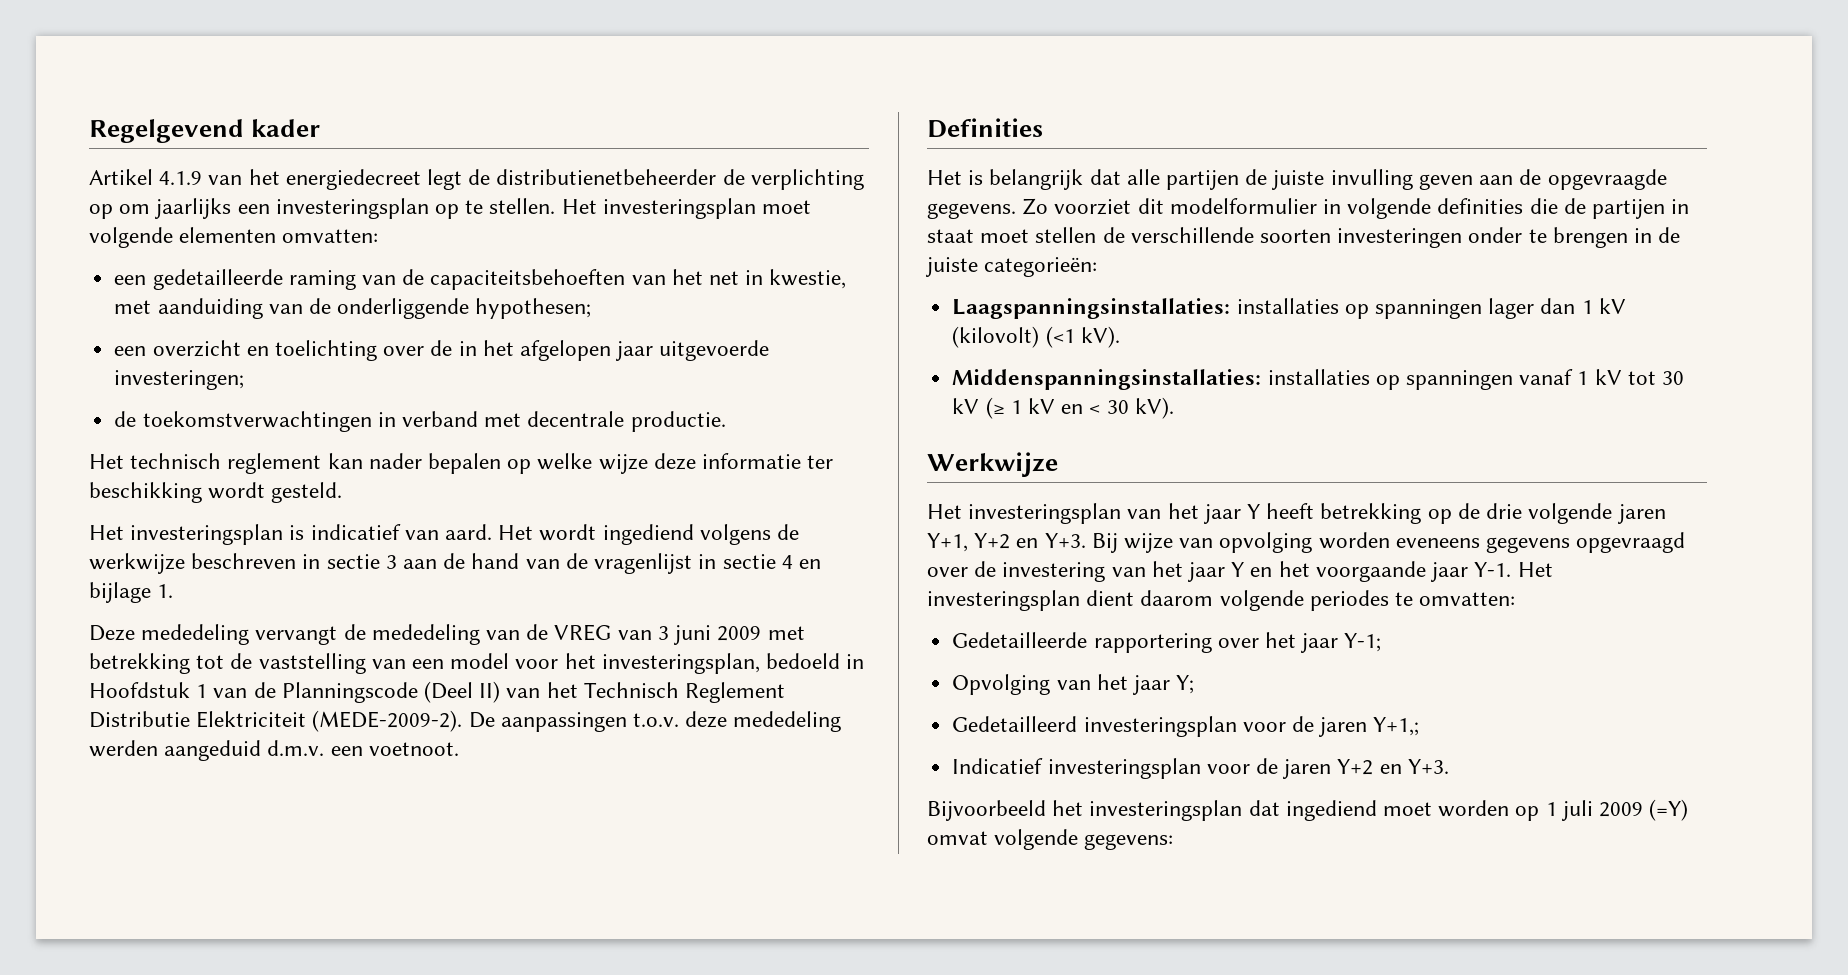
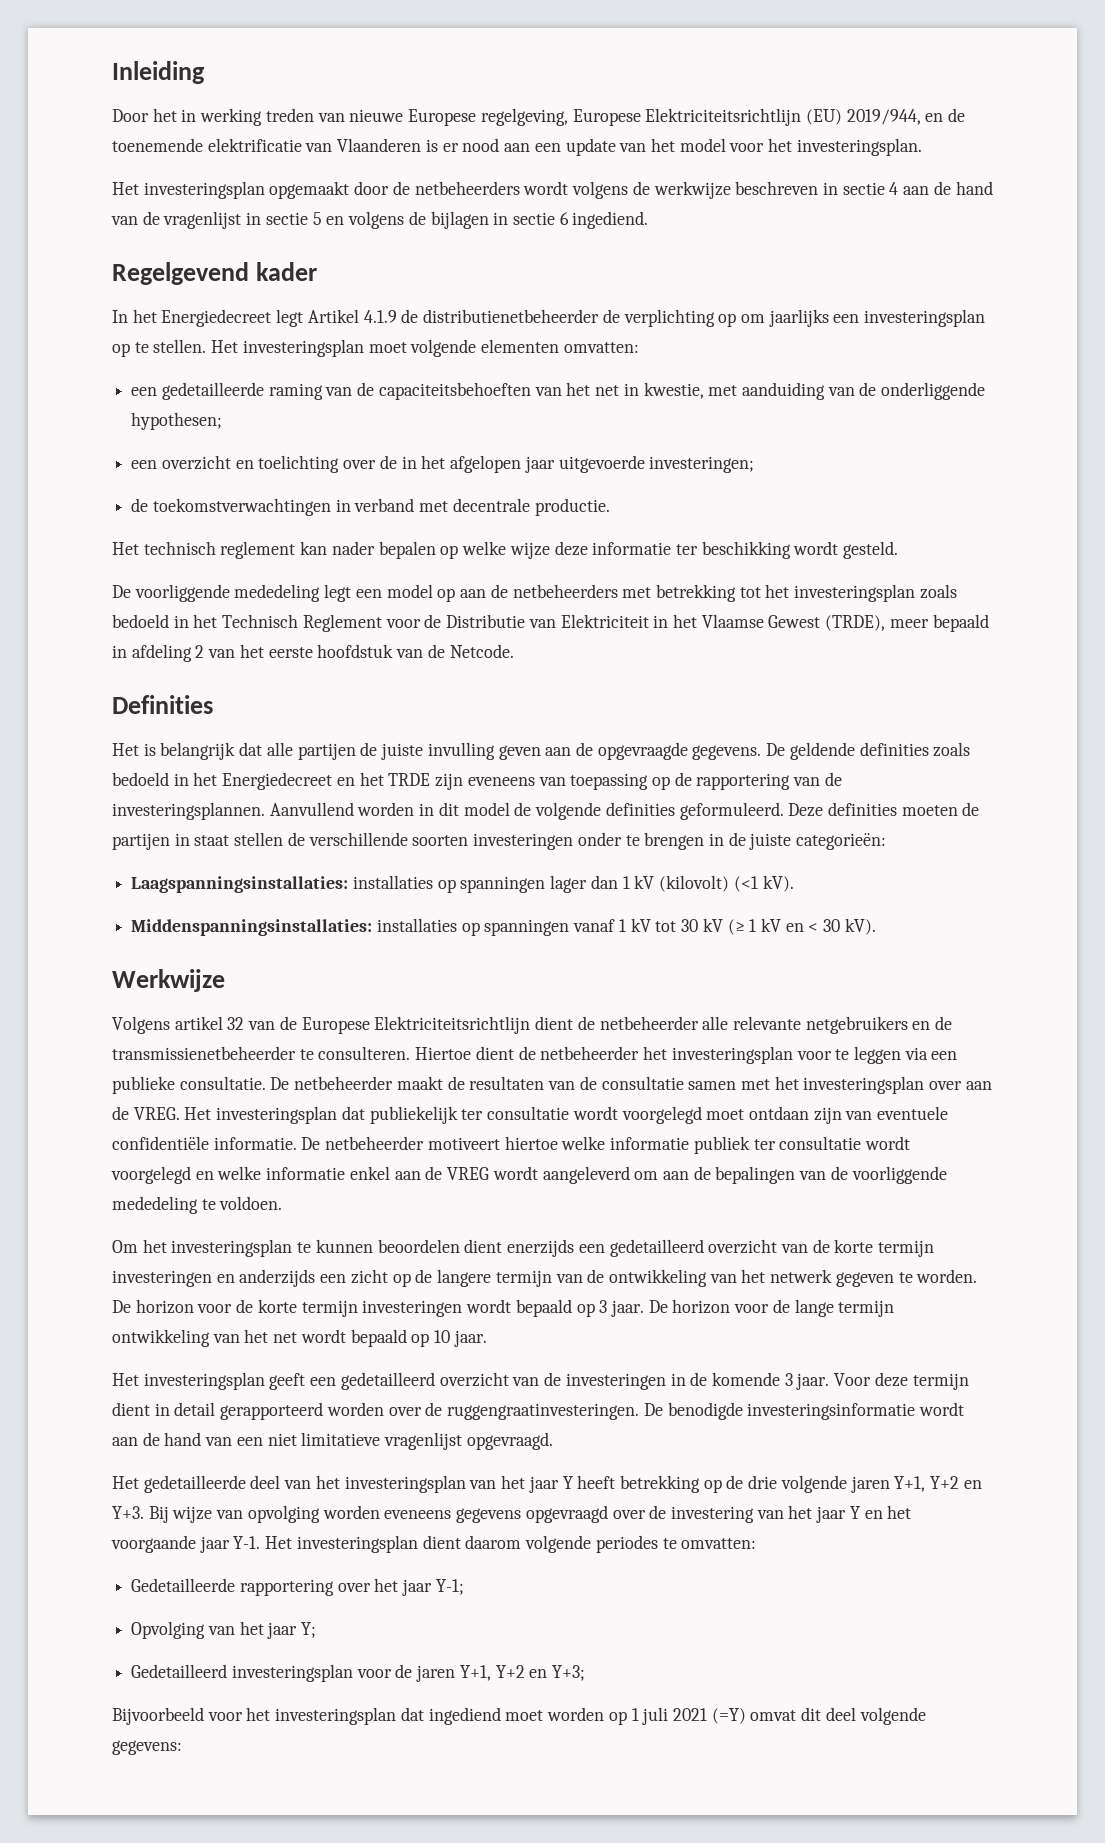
+ Inleiding
+ Door het in werking treden van nieuwe Europese regelgeving, Europese Elektriciteitsrichtlijn (EU) 2019/944, en de toenemende elektrificatie van Vlaanderen is er nood aan een update van het model voor het investeringsplan.
+ Het investeringsplan opgemaakt door de netbeheerders wordt volgens de werkwijze beschreven in sectie 4 aan de hand van de vragenlijst in sectie 5 en volgens de bijlagen in sectie 6 ingediend.
  Regelgevend kader
- Artikel 4.1.9 van het energiedecreet legt de distributienetbeheerder de verplichting op om jaarlijks een investeringsplan op te stellen.
+ In het Energiedecreet legt Artikel 4.1.9 de distributienetbeheerder de verplichting op om jaarlijks een investeringsplan op te stellen.
- Het investeringsplan is indicatief van aard. Het wordt ingediend volgens de werkwijze beschreven in sectie 3 aan de hand van de vragenlijst in sectie 4 en bijlage 1.
- Deze mededeling vervangt de mededeling van de VREG van 3 juni 2009 met betrekking tot de vaststelling van een model voor het investeringsplan, bedoeld in Hoofdstuk 1 van de Planningscode (Deel II) van het Technisch Reglement Distributie Elektriciteit (MEDE-2009-2). De aanpassingen t.o.v. deze mededeling werden aangeduid d.m.v. een voetnoot.
+ De voorliggende mededeling legt een model op aan de netbeheerders met betrekking tot het investeringsplan zoals bedoeld in het Technisch Reglement voor de Distributie van Elektriciteit in het Vlaamse Gewest (TRDE), meer bepaald in afdeling 2 van het eerste hoofdstuk van de Netcode.
- Zo voorziet dit modelformulier in volgende definities die de partijen in staat moet stellen de verschillende soorten investeringen onder te brengen in de juiste categorieën:
+ De geldende definities zoals bedoeld in het Energiedecreet en het TRDE zijn eveneens van toepassing op de rapportering van de investeringsplannen. Aanvullend worden in dit model de volgende definities geformuleerd. Deze definities moeten de partijen in staat stellen de verschillende soorten investeringen onder te brengen in de juiste categorieën:
- Het investeringsplan van het jaar Y heeft betrekking op de drie volgende jaren Y+1, Y+2 en Y+3. Bij wijze van opvolging worden eveneens gegevens opgevraagd over de investering van het jaar Y en het voorgaande jaar Y-1. Het investeringsplan dient daarom volgende periodes te omvatten:
+ Volgens artikel 32 van de Europese Elektriciteitsrichtlijn dient de netbeheerder alle relevante netgebruikers en de transmissienetbeheerder te consulteren. Hiertoe dient de netbeheerder het investeringsplan voor te leggen via een publieke consultatie. De netbeheerder maakt de resultaten van de consultatie samen met het investeringsplan over aan de VREG. Het investeringsplan dat publiekelijk ter consultatie wordt voorgelegd moet ontdaan zijn van eventuele confidentiële informatie. De netbeheerder motiveert hiertoe welke informatie publiek ter consultatie wordt voorgelegd en welke informatie enkel aan de VREG wordt aangeleverd om aan de bepalingen van de voorliggende mededeling te voldoen.
+ Om het investeringsplan te kunnen beoordelen dient enerzijds een gedetailleerd overzicht van de korte termijn investeringen en anderzijds een zicht op de langere termijn van de ontwikkeling van het netwerk gegeven te worden. De horizon voor de korte termijn investeringen wordt bepaald op 3 jaar. De horizon voor de lange termijn ontwikkeling van het net wordt bepaald op 10 jaar.
+ Het investeringsplan geeft een gedetailleerd overzicht van de investeringen in de komende 3 jaar. Voor deze termijn dient in detail gerapporteerd worden over de ruggengraatinvesteringen. De benodigde investeringsinformatie wordt aan de hand van een niet limitatieve vragenlijst opgevraagd.
+ Het gedetailleerde deel van het investeringsplan van het jaar Y heeft betrekking op de drie volgende jaren Y+1, Y+2 en Y+3. Bij wijze van opvolging worden eveneens gegevens opgevraagd over de investering van het jaar Y en het voorgaande jaar Y-1. Het investeringsplan dient daarom volgende periodes te omvatten:
- Gedetailleerd investeringsplan voor de jaren Y+1,;
- Indicatief investeringsplan voor de jaren Y+2 en Y+3.
+ Gedetailleerd investeringsplan voor de jaren Y+1, Y+2 en Y+3;
- Bijvoorbeeld het investeringsplan dat ingediend moet worden op 1 juli 2009 (=Y) omvat volgende gegevens:
+ Bijvoorbeeld voor het investeringsplan dat ingediend moet worden op 1 juli 2021 (=Y) omvat dit deel volgende gegevens:

